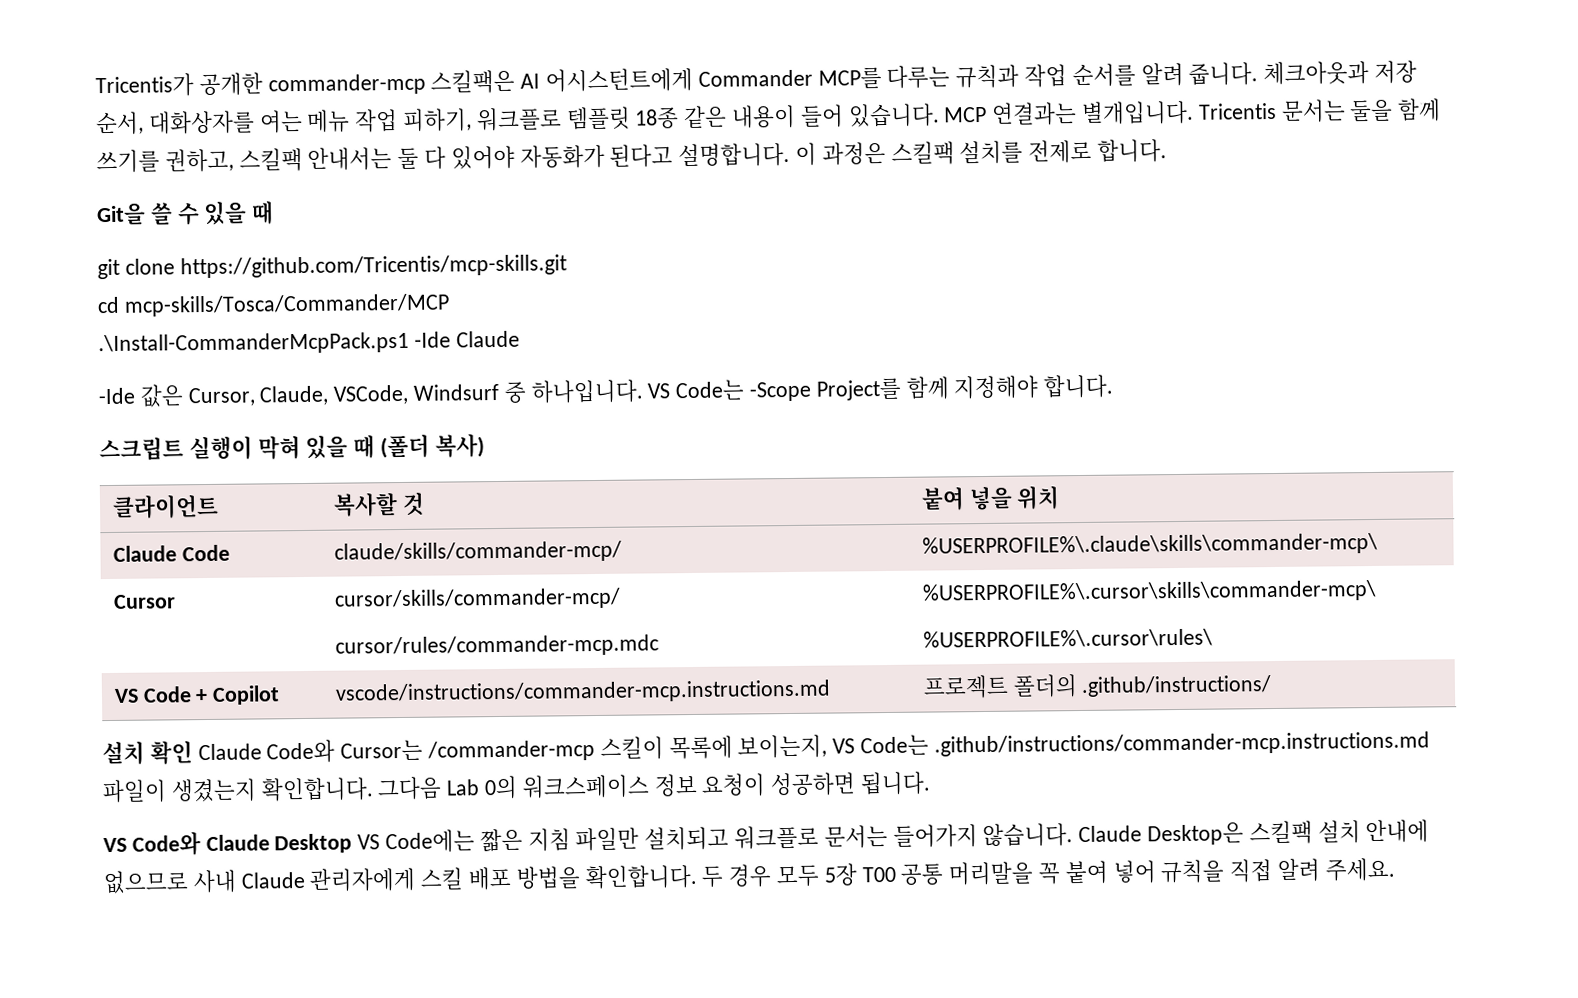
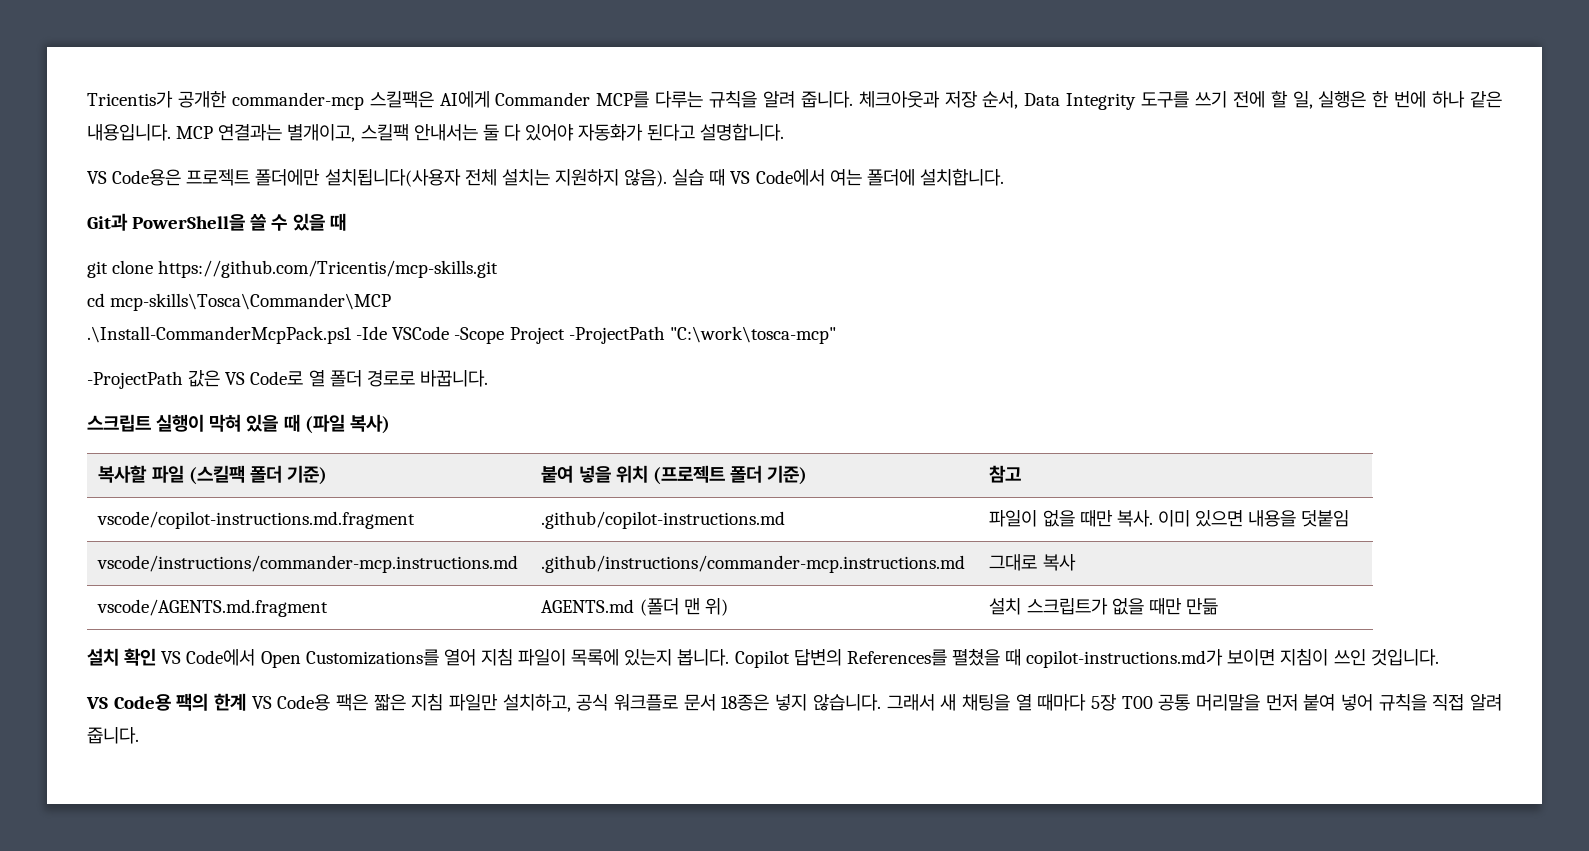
- Tricentis가 공개한 commander-mcp 스킬팩은 AI 어시스턴트에게 Commander MCP를 다루는 규칙과 작업 순서를 알려 줍니다.
+ Tricentis가 공개한 commander-mcp 스킬팩은 AI에게 Commander MCP를 다루는 규칙을 알려 줍니다.
- 체크아웃과 저장 순서, 대화상자를 여는 메뉴 작업 피하기, 워크플로 템플릿 18종 같은 내용이 들어 있습니다. MCP 연결과는 별개입니다. Tricentis 문서는 둘을 함께 쓰기를 권하고, 스킬팩 안내서는 둘 다 있어야 자동화가 된다고 설명합니다. 이 과정은 스킬팩 설치를 전제로 합니다.
- Git을 쓸 수 있을 때
+ 체크아웃과 저장 순서, Data Integrity 도구를 쓰기 전에 할 일, 실행은 한 번에 하나 같은 내용입니다. MCP 연결과는 별개이고, 스킬팩 안내서는 둘 다 있어야 자동화가 된다고 설명합니다.
+ VS Code용은 프로젝트 폴더에만 설치됩니다(사용자 전체 설치는 지원하지 않음). 실습 때 VS Code에서 여는 폴더에 설치합니다.
+ Git과 PowerShell을 쓸 수 있을 때
- cd mcp-skills/Tosca/Commander/MCP
+ cd mcp-skills\Tosca\Commander\MCP
- .\Install-CommanderMcpPack.ps1 -Ide Claude
- -Ide 값은 Cursor, Claude, VSCode, Windsurf 중 하나입니다. VS Code는 -Scope Project를 함께 지정해야 합니다.
+ .\Install-CommanderMcpPack.ps1 -Ide VSCode -Scope Project -ProjectPath "C:\work\tosca-mcp"
+ -ProjectPath 값은 VS Code로 열 폴더 경로로 바꿉니다.
- 스크립트 실행이 막혀 있을 때 (폴더 복사)
+ 스크립트 실행이 막혀 있을 때 (파일 복사)
- 클라이언트 | 복사할 것 | 붙여 넣을 위치
- Claude Code | claude/skills/commander-mcp/ | %USERPROFILE%\.claude\skills\commander-mcp\
- Cursor | cursor/skills/commander-mcp/
- cursor/rules/commander-mcp.mdc | %USERPROFILE%\.cursor\skills\commander-mcp\
- %USERPROFILE%\.cursor\rules\
- VS Code + Copilot | vscode/instructions/commander-mcp.instructions.md | 프로젝트 폴더의 .github/instructions/
- 설치 확인 Claude Code와 Cursor는 /commander-mcp 스킬이 목록에 보이는지, VS Code는 .github/instructions/commander-mcp.instructions.md 파일이 생겼는지 확인합니다. 그다음 Lab 0의 워크스페이스 정보 요청이 성공하면 됩니다.
- VS Code와 Claude Desktop VS Code에는 짧은 지침 파일만 설치되고 워크플로 문서는 들어가지 않습니다. Claude Desktop은 스킬팩 설치 안내에 없으므로 사내 Claude 관리자에게 스킬 배포 방법을 확인합니다. 두 경우 모두 5장 T00 공통 머리말을 꼭 붙여 넣어 규칙을 직접 알려 주세요.
+ 복사할 파일 (스킬팩 폴더 기준) | 붙여 넣을 위치 (프로젝트 폴더 기준) | 참고
+ vscode/copilot-instructions.md.fragment | .github/copilot-instructions.md | 파일이 없을 때만 복사. 이미 있으면 내용을 덧붙임
+ vscode/instructions/commander-mcp.instructions.md | .github/instructions/commander-mcp.instructions.md | 그대로 복사
+ vscode/AGENTS.md.fragment | AGENTS.md (폴더 맨 위) | 설치 스크립트가 없을 때만 만듦
+ 설치 확인 VS Code에서 Open Customizations를 열어 지침 파일이 목록에 있는지 봅니다. Copilot 답변의 References를 펼쳤을 때 copilot-instructions.md가 보이면 지침이 쓰인 것입니다.
+ VS Code용 팩의 한계 VS Code용 팩은 짧은 지침 파일만 설치하고, 공식 워크플로 문서 18종은 넣지 않습니다. 그래서 새 채팅을 열 때마다 5장 T00 공통 머리말을 먼저 붙여 넣어 규칙을 직접 알려 줍니다.

